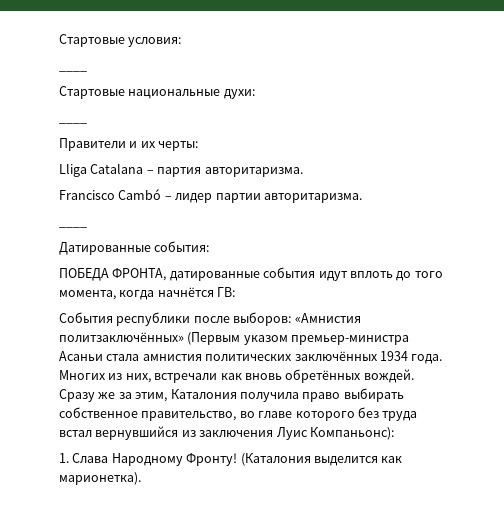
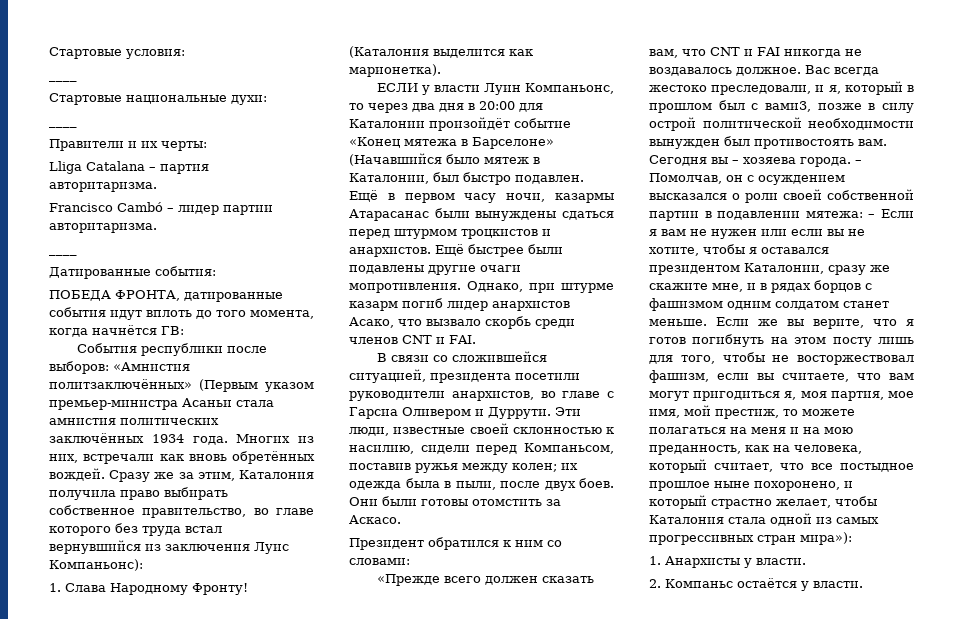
+ ЕСЛИ у власти Луин Компаньонс, то через два дня в 20:00 для Каталонии произойдёт событие «Конец мятежа в Барселоне» (Начавшийся было мятеж в Каталонии, был быстро подавлен. Ещё в первом часу ночи, казармы Атарасанас были вынуждены сдаться перед штурмом троцкистов и анархистов. Ещё быстрее были подавлены другие очаги мопротивления. Однако, при штурме казарм погиб лидер анархистов Асако, что вызвало скорбь среди членов CNT и FAI.
+ В связи со сложившейся ситуацией, президента посетили руководители анархистов, во главе с Гарсиа Оливером и Дуррути. Эти люди, известные своей склонностью к насилию, сидели перед Компаньсом, поставив ружья между колен; их одежда была в пыли, после двух боев. Они были готовы отомстить за Аскасо.
+ Президент обратился к ним со словами:
+ «Прежде всего должен сказать вам, что CNT и FAI никогда не воздавалось должное. Вас всегда жестоко преследовали, и я, который в прошлом был с вами3, позже в силу острой политической необходимости вынужден был противостоять вам. Сегодня вы – хозяева города. – Помолчав, он с осуждением высказался о роли своей собственной партии в подавлении мятежа: – Если я вам не нужен или если вы не хотите, чтобы я оставался президентом Каталонии, сразу же скажите мне, и в рядах борцов с фашизмом одним солдатом станет меньше. Если же вы верите, что я готов погибнуть на этом посту лишь для того, чтобы не восторжествовал фашизм, если вы считаете, что вам могут пригодиться я, моя партия, мое имя, мой престиж, то можете полагаться на меня и на мою преданность, как на человека, который считает, что все постыдное прошлое ныне похоронено, и который страстно желает, чтобы Каталония стала одной из самых прогрессивных стран мира»):
+ 1. Анархисты у власти.
+ 2. Компаньс остаётся у власти.

